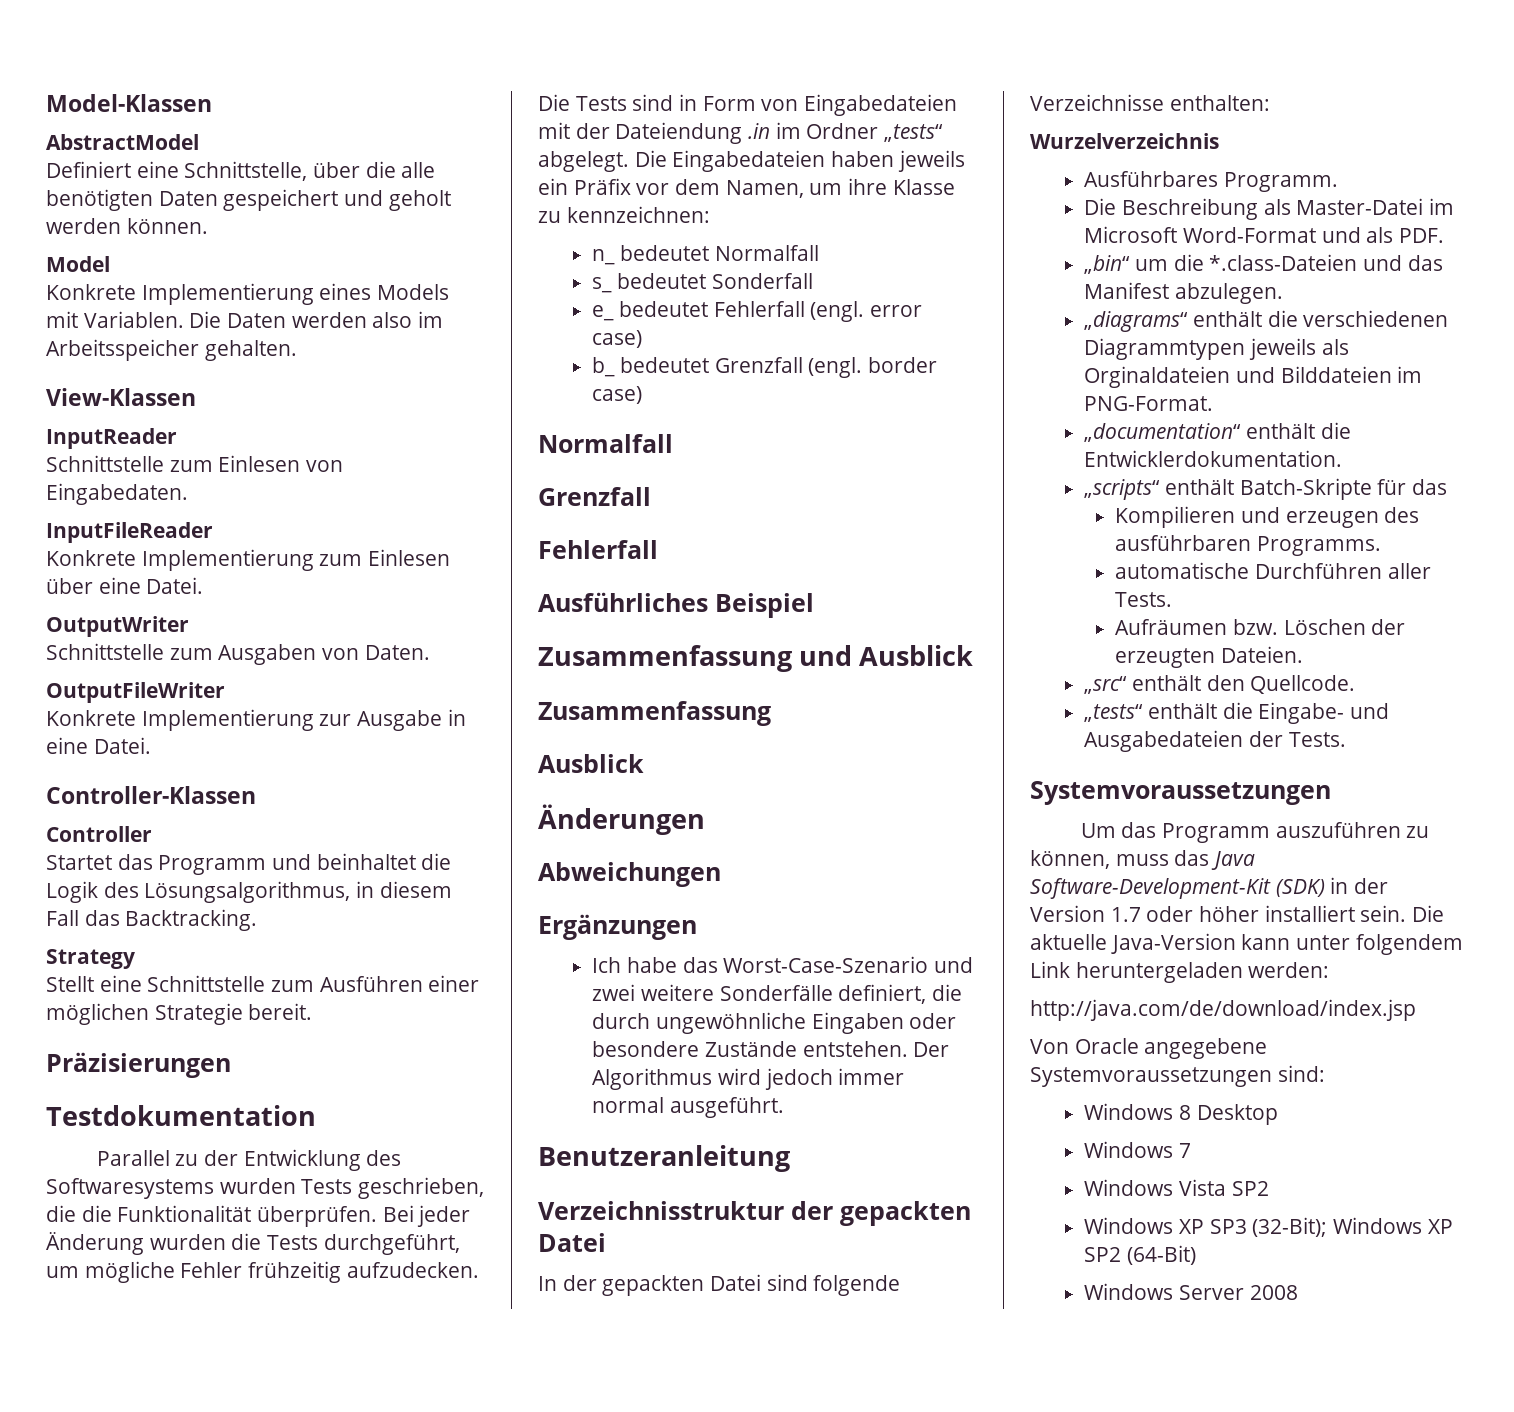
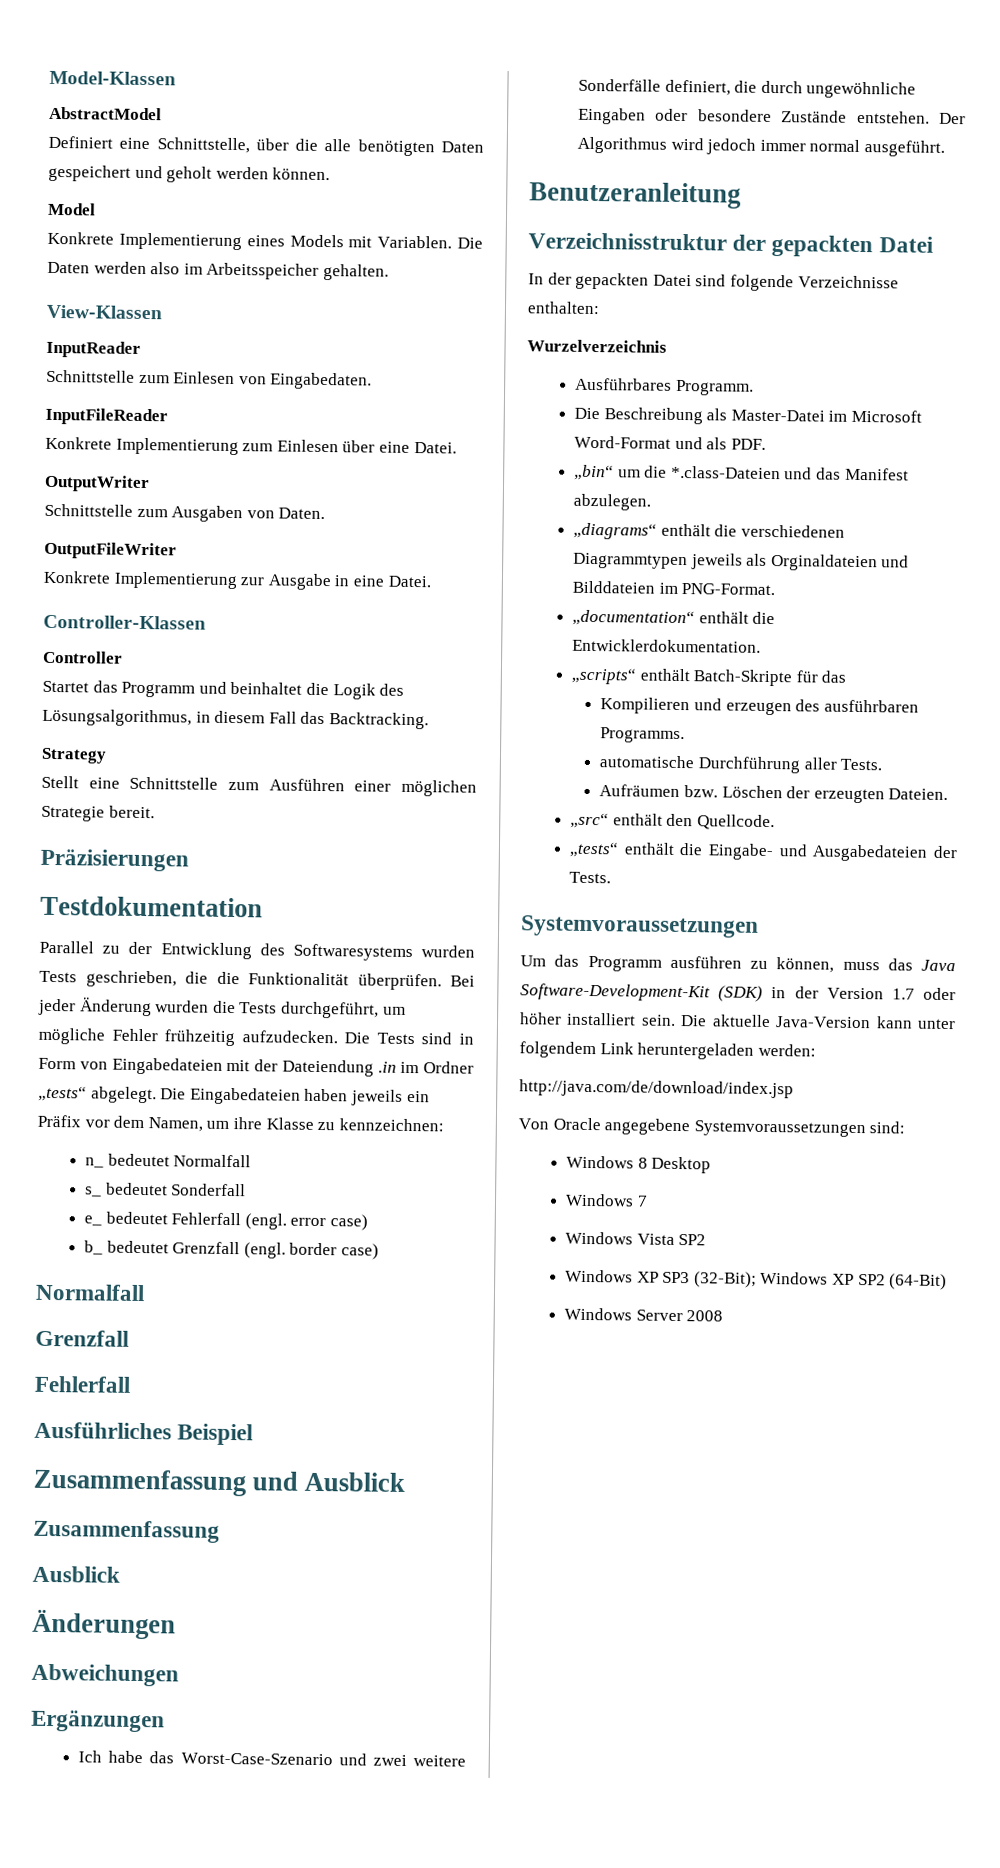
- automatische Durchführen aller Tests.
+ automatische Durchführung aller Tests.
- Um das Programm auszuführen zu können, muss das Java Software-Development-Kit (SDK) in der Version 1.7 oder höher installiert sein.
+ Um das Programm ausführen zu können, muss das Java Software-Development-Kit (SDK) in der Version 1.7 oder höher installiert sein.

